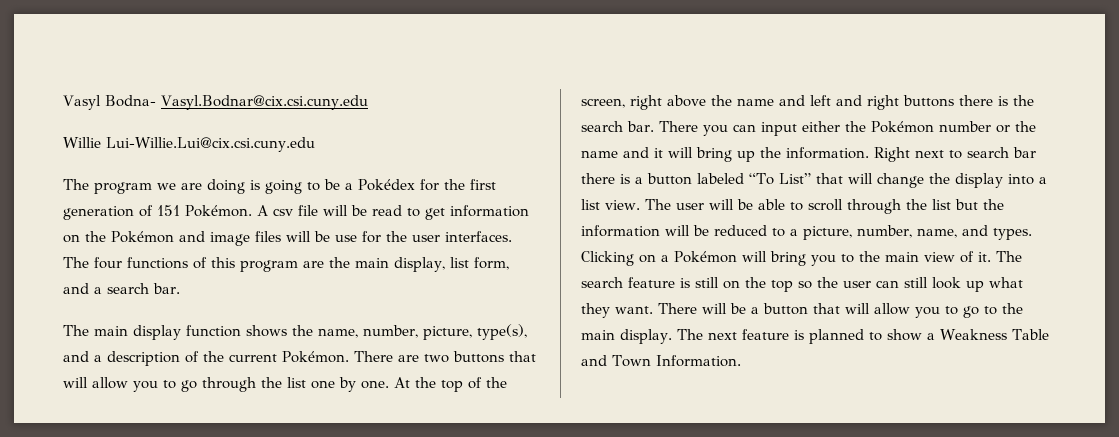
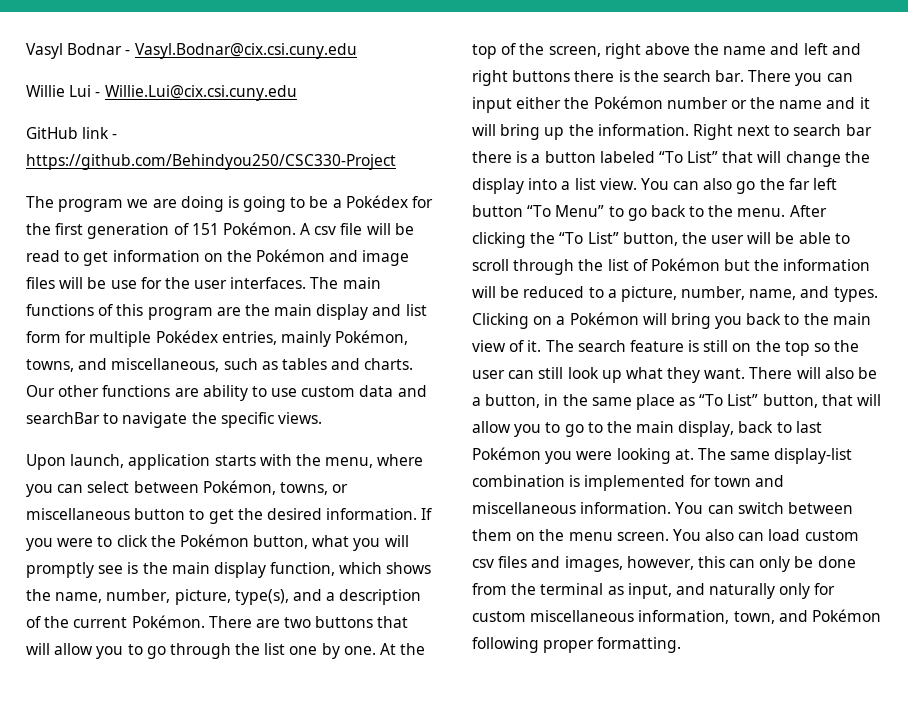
- Vasyl Bodna- Vasyl.Bodnar@cix.csi.cuny.edu
+ Vasyl Bodnar - Vasyl.Bodnar@cix.csi.cuny.edu
- Willie Lui-Willie.Lui@cix.csi.cuny.edu
+ Willie Lui - Willie.Lui@cix.csi.cuny.edu
+ GitHub link - https://github.com/Behindyou250/CSC330-Project
- The four functions of this program are the main display, list form, and a search bar.
- The main display function shows the name, number, picture, type(s), and a description of the current Pokémon.
+ The main functions of this program are the main display and list form for multiple Pokédex entries, mainly Pokémon, towns, and miscellaneous, such as tables and charts. Our other functions are ability to use custom data and searchBar to navigate the specific views.
+ Upon launch, application starts with the menu, where you can select between Pokémon, towns, or miscellaneous button to get the desired information. If you were to click the Pokémon button, what you will promptly see is the main display function, which shows the name, number, picture, type(s), and a description of the current Pokémon.
- The user will be able to scroll through the list but the information will be reduced to a picture, number, name, and types.
+ You can also go the far left button “To Menu” to go back to the menu. After clicking the “To List” button, the user will be able to scroll through the list of Pokémon but the information will be reduced to a picture, number, name, and types.
- Clicking on a Pokémon will bring you to the main view of it.
+ Clicking on a Pokémon will bring you back to the main view of it.
- There will be a button that will allow you to go to the main display. The next feature is planned to show a Weakness Table and Town Information.
+ There will also be a button, in the same place as “To List” button, that will allow you to go to the main display, back to last Pokémon you were looking at. The same display-list combination is implemented for town and miscellaneous information. You can switch between them on the menu screen. You also can load custom csv files and images, however, this can only be done from the terminal as input, and naturally only for custom miscellaneous information, town, and Pokémon following proper formatting.

